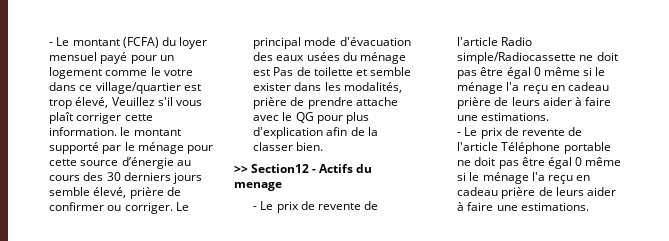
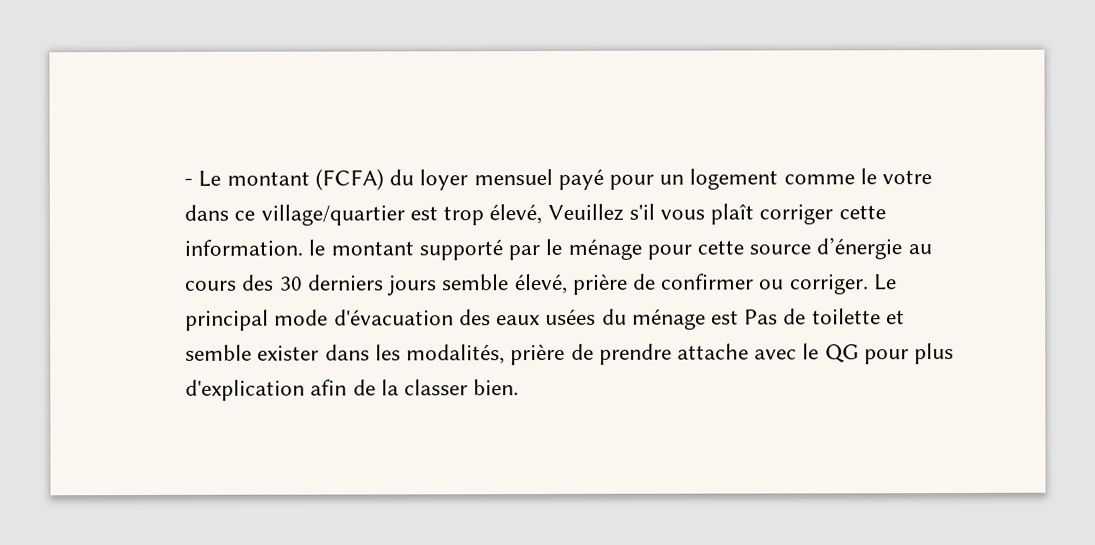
- >> Section12 - Actifs du menage
- - Le prix de revente de l'article Radio simple/Radiocassette ne doit pas être égal 0 même si le ménage l'a reçu en cadeau prière de leurs aider à faire une estimations.
- - Le prix de revente de l'article Téléphone portable ne doit pas être égal 0 même si le ménage l'a reçu en cadeau prière de leurs aider à faire une estimations.

